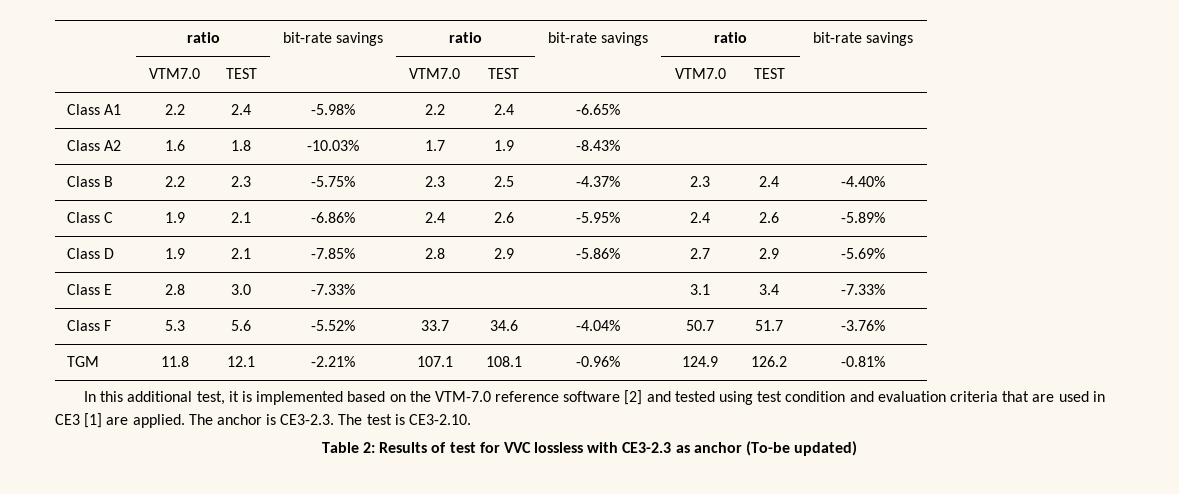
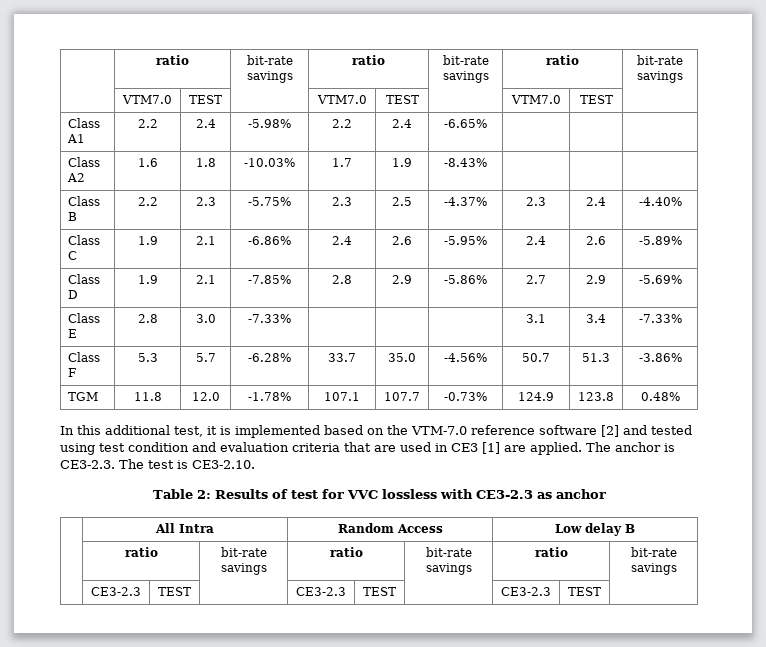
- Class F | 5.3 | 5.6 | -5.52% | 33.7 | 34.6 | -4.04% | 50.7 | 51.7 | -3.76%
+ Class F | 5.3 | 5.7 | -6.28% | 33.7 | 35.0 | -4.56% | 50.7 | 51.3 | -3.86%
- TGM | 11.8 | 12.1 | -2.21% | 107.1 | 108.1 | -0.96% | 124.9 | 126.2 | -0.81%
+ TGM | 11.8 | 12.0 | -1.78% | 107.1 | 107.7 | -0.73% | 124.9 | 123.8 | 0.48%
- Table 2: Results of test for VVC lossless with CE3-2.3 as anchor (To-be updated)
+ Table 2: Results of test for VVC lossless with CE3-2.3 as anchor
+ | All Intra | Random Access | Low delay B
+ | ratio | bit-rate savings | ratio | bit-rate savings | ratio | bit-rate savings
+ | CE3-2.3 | TEST | | CE3-2.3 | TEST | | CE3-2.3 | TEST |

